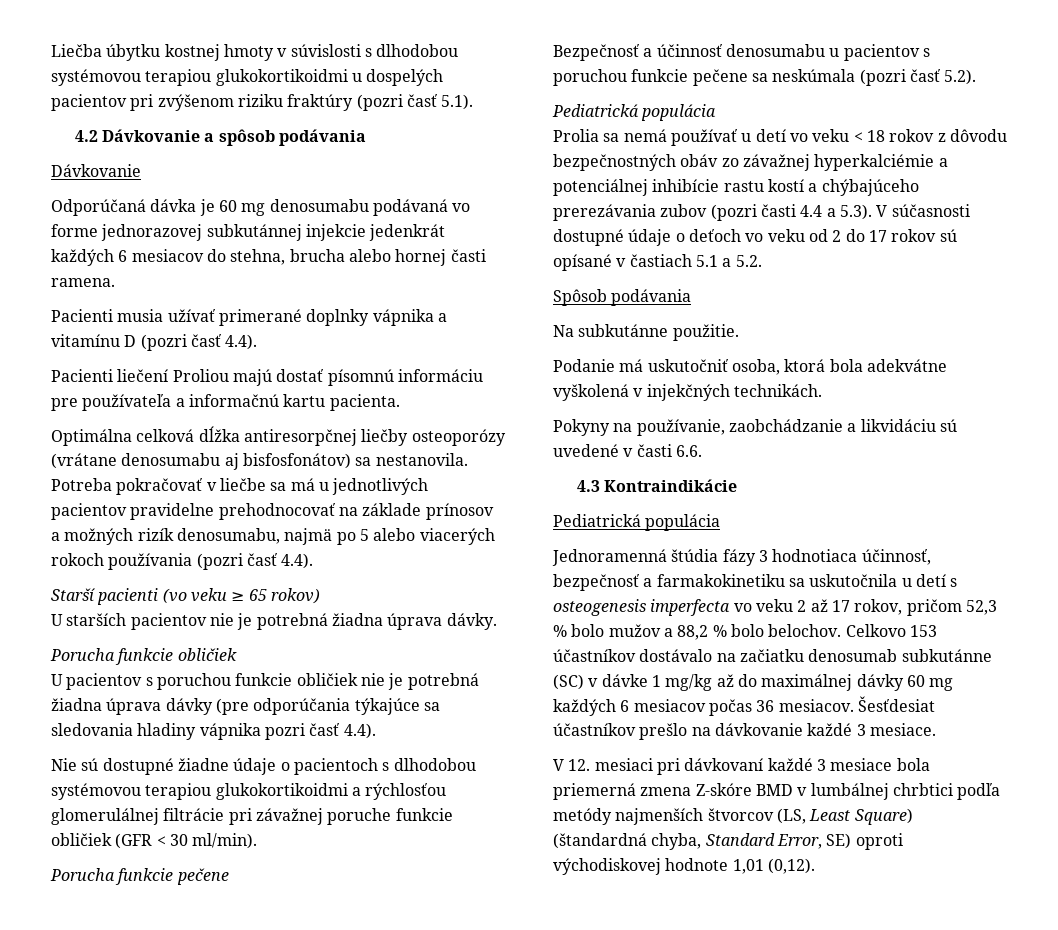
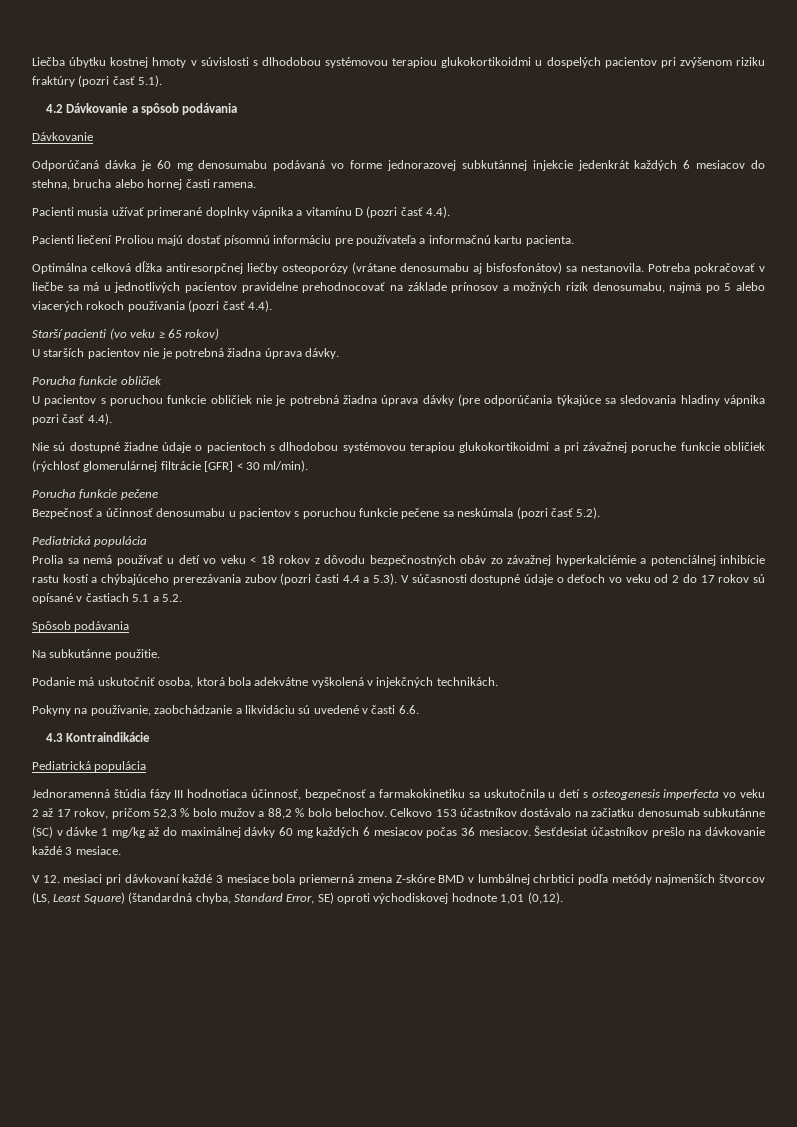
- Nie sú dostupné žiadne údaje o pacientoch s dlhodobou systémovou terapiou glukokortikoidmi a rýchlosťou glomerulálnej filtrácie pri závažnej poruche funkcie obličiek (GFR < 30 ml/min).
+ Nie sú dostupné žiadne údaje o pacientoch s dlhodobou systémovou terapiou glukokortikoidmi a pri závažnej poruche funkcie obličiek (rýchlosť glomerulárnej filtrácie [GFR] < 30 ml/min).
- Jednoramenná štúdia fázy 3 hodnotiaca účinnosť, bezpečnosť a farmakokinetiku sa uskutočnila u detí s osteogenesis imperfecta vo veku 2 až 17 rokov, pričom 52,3 % bolo mužov a 88,2 % bolo belochov.
+ Jednoramenná štúdia fázy III hodnotiaca účinnosť, bezpečnosť a farmakokinetiku sa uskutočnila u detí s osteogenesis imperfecta vo veku 2 až 17 rokov, pričom 52,3 % bolo mužov a 88,2 % bolo belochov.

